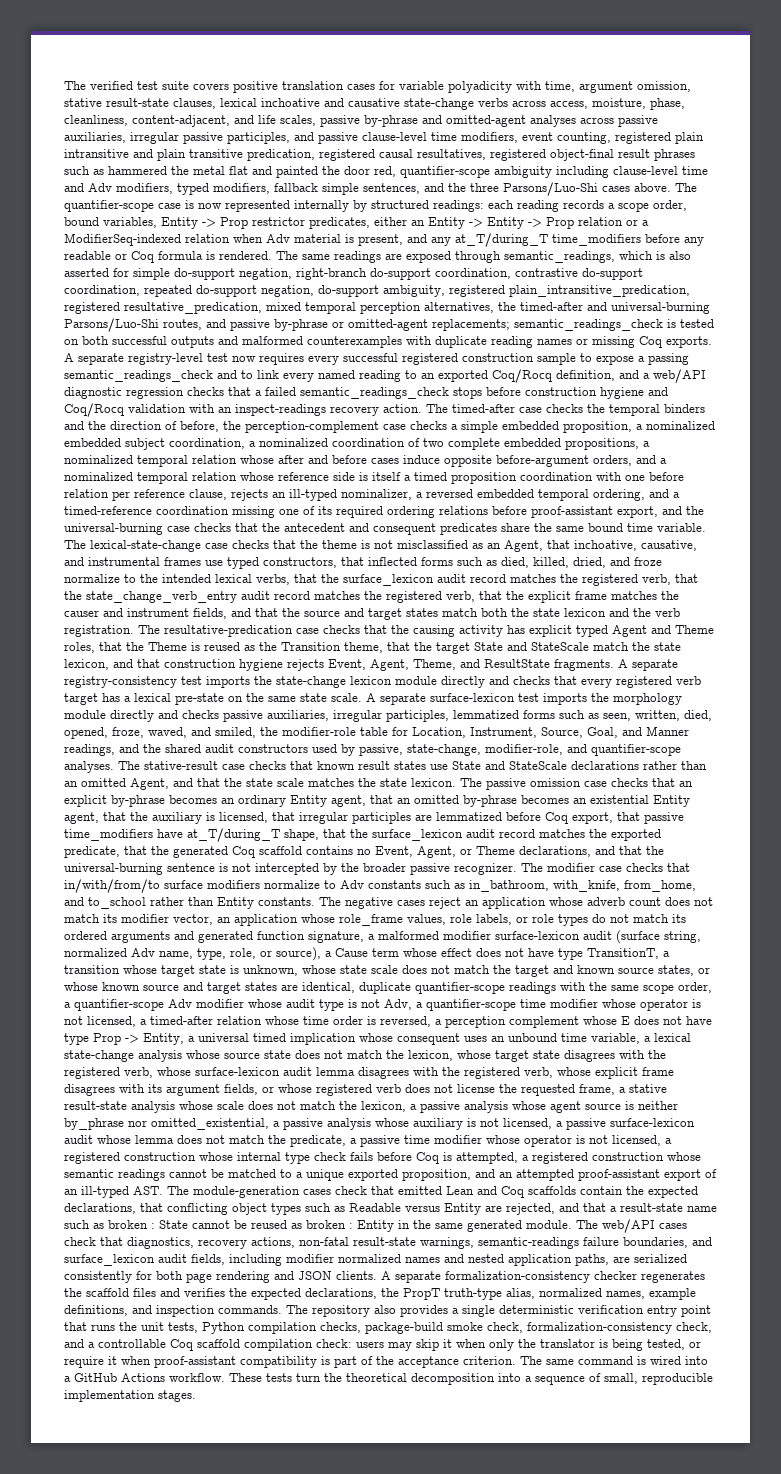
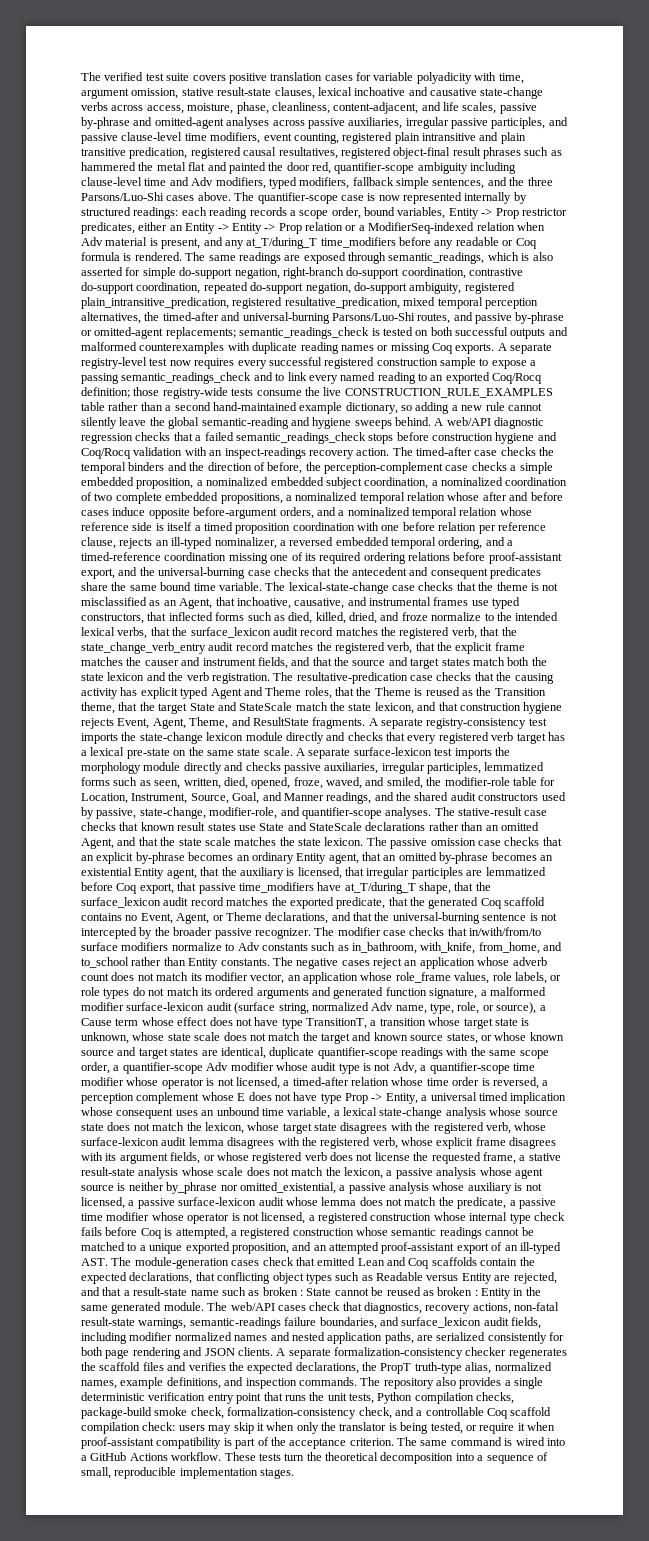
- A separate registry-level test now requires every successful registered construction sample to expose a passing semantic_readings_check and to link every named reading to an exported Coq/Rocq definition, and a web/API diagnostic regression checks that a failed semantic_readings_check stops before construction hygiene and Coq/Rocq validation with an inspect-readings recovery action.
+ A separate registry-level test now requires every successful registered construction sample to expose a passing semantic_readings_check and to link every named reading to an exported Coq/Rocq definition; those registry-wide tests consume the live CONSTRUCTION_RULE_EXAMPLES table rather than a second hand-maintained example dictionary, so adding a new rule cannot silently leave the global semantic-reading and hygiene sweeps behind. A web/API diagnostic regression checks that a failed semantic_readings_check stops before construction hygiene and Coq/Rocq validation with an inspect-readings recovery action.

